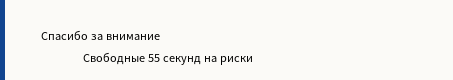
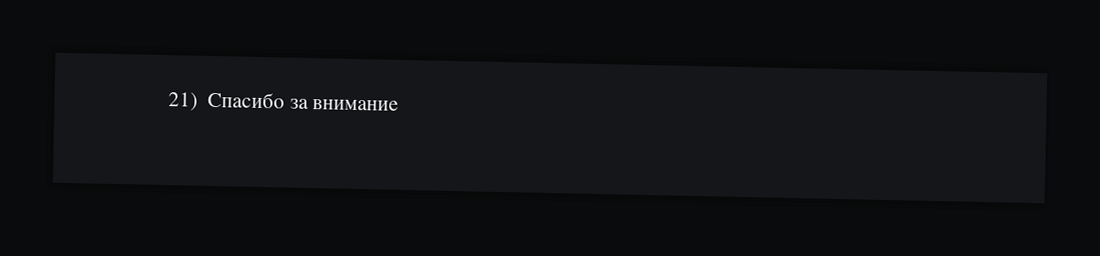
- Спасибо за внимание
+ 21) Спасибо за внимание
- Свободные 55 секунд на риски

